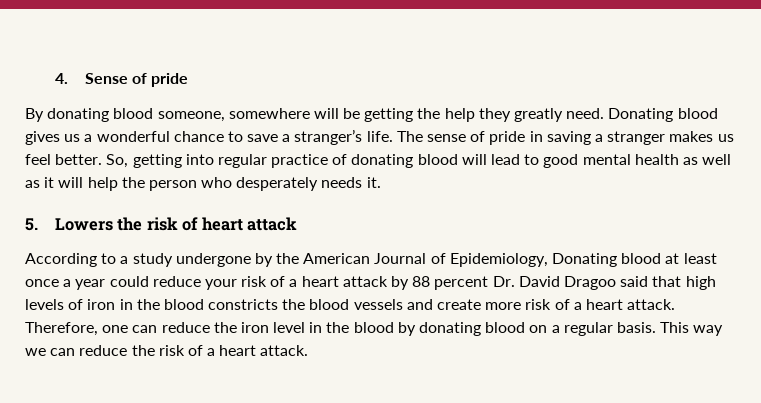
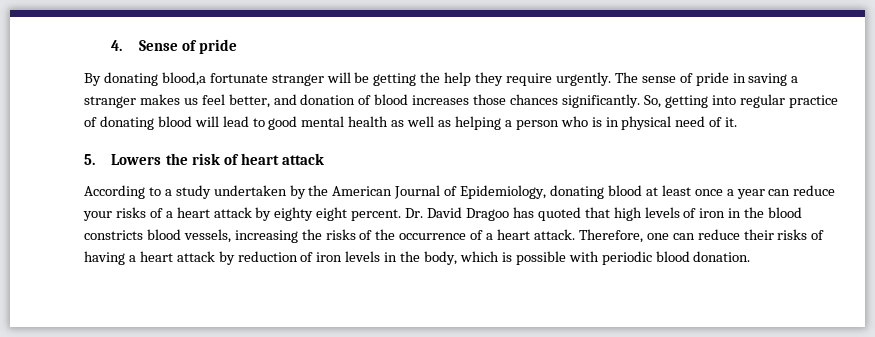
- By donating blood someone, somewhere will be getting the help they greatly need. Donating blood gives us a wonderful chance to save a stranger’s life.
+ By donating blood,a fortunate stranger will be getting the help they require urgently.
- The sense of pride in saving a stranger makes us feel better.
+ The sense of pride in saving a stranger makes us feel better, and donation of blood increases those chances significantly.
- So, getting into regular practice of donating blood will lead to good mental health as well as it will help the person who desperately needs it.
+ So, getting into regular practice of donating blood will lead to good mental health as well as helping a person who is in physical need of it.
- According to a study undergone by the American Journal of Epidemiology, Donating blood at least once a year could reduce your risk of a heart attack by 88 percent Dr. David Dragoo said that high levels of iron in the blood constricts the blood vessels and create more risk of a heart attack.
+ According to a study undertaken by the American Journal of Epidemiology, donating blood at least once a year can reduce your risks of a heart attack by eighty eight percent. Dr. David Dragoo has quoted that high levels of iron in the blood constricts blood vessels, increasing the risks of the occurrence of a heart attack.
- Therefore, one can reduce the iron level in the blood by donating blood on a regular basis. This way we can reduce the risk of a heart attack.
+ Therefore, one can reduce their risks of having a heart attack by reduction of iron levels in the body, which is possible with periodic blood donation.

